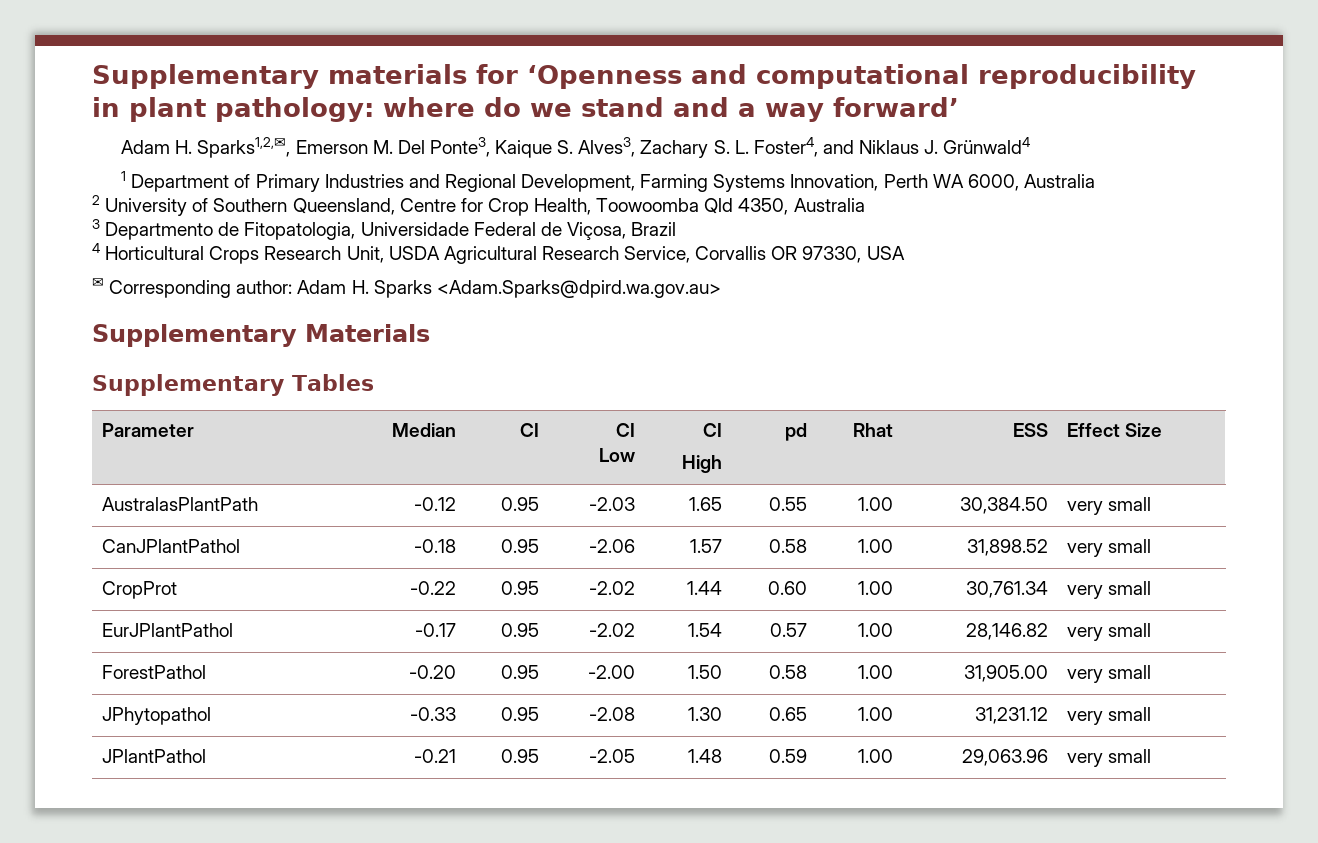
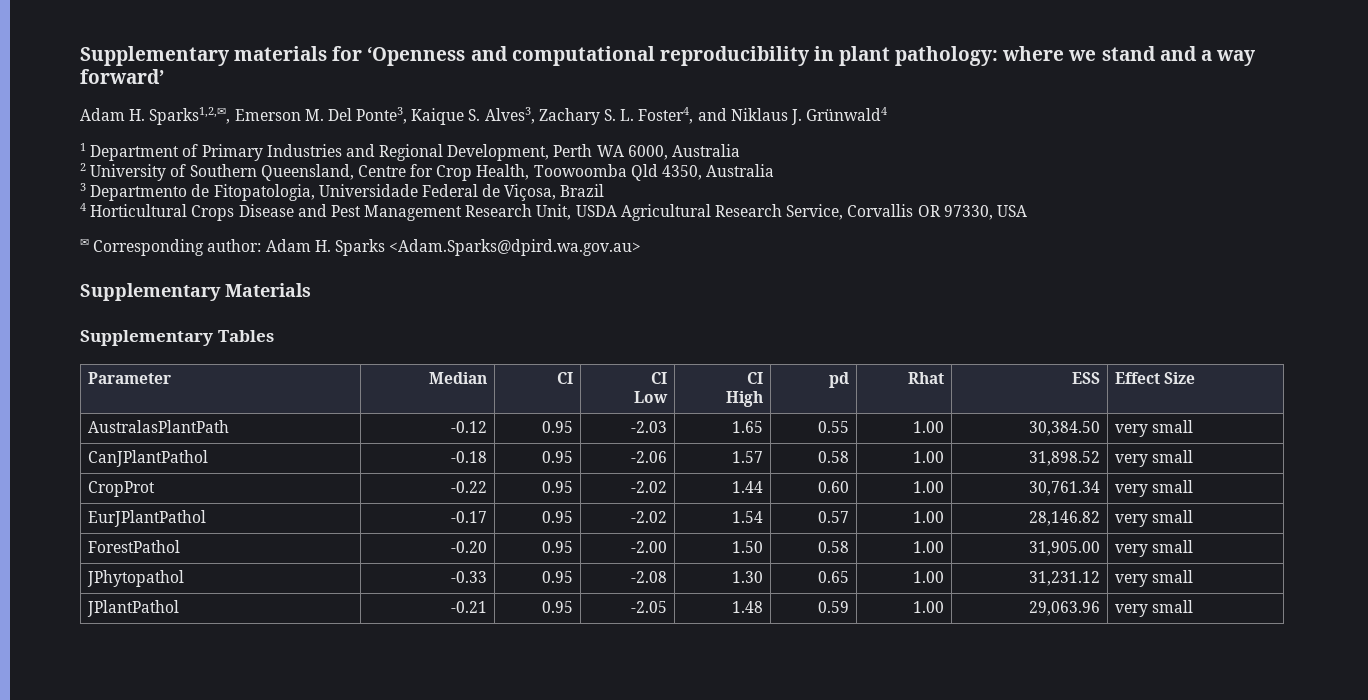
- Supplementary materials for ‘Openness and computational reproducibility in plant pathology: where do we stand and a way forward’
+ Supplementary materials for ‘Openness and computational reproducibility in plant pathology: where we stand and a way forward’
- 1 Department of Primary Industries and Regional Development, Farming Systems Innovation, Perth WA 6000, Australia
+ 1 Department of Primary Industries and Regional Development, Perth WA 6000, Australia
- 4 Horticultural Crops Research Unit, USDA Agricultural Research Service, Corvallis OR 97330, USA
+ 4 Horticultural Crops Disease and Pest Management Research Unit, USDA Agricultural Research Service, Corvallis OR 97330, USA

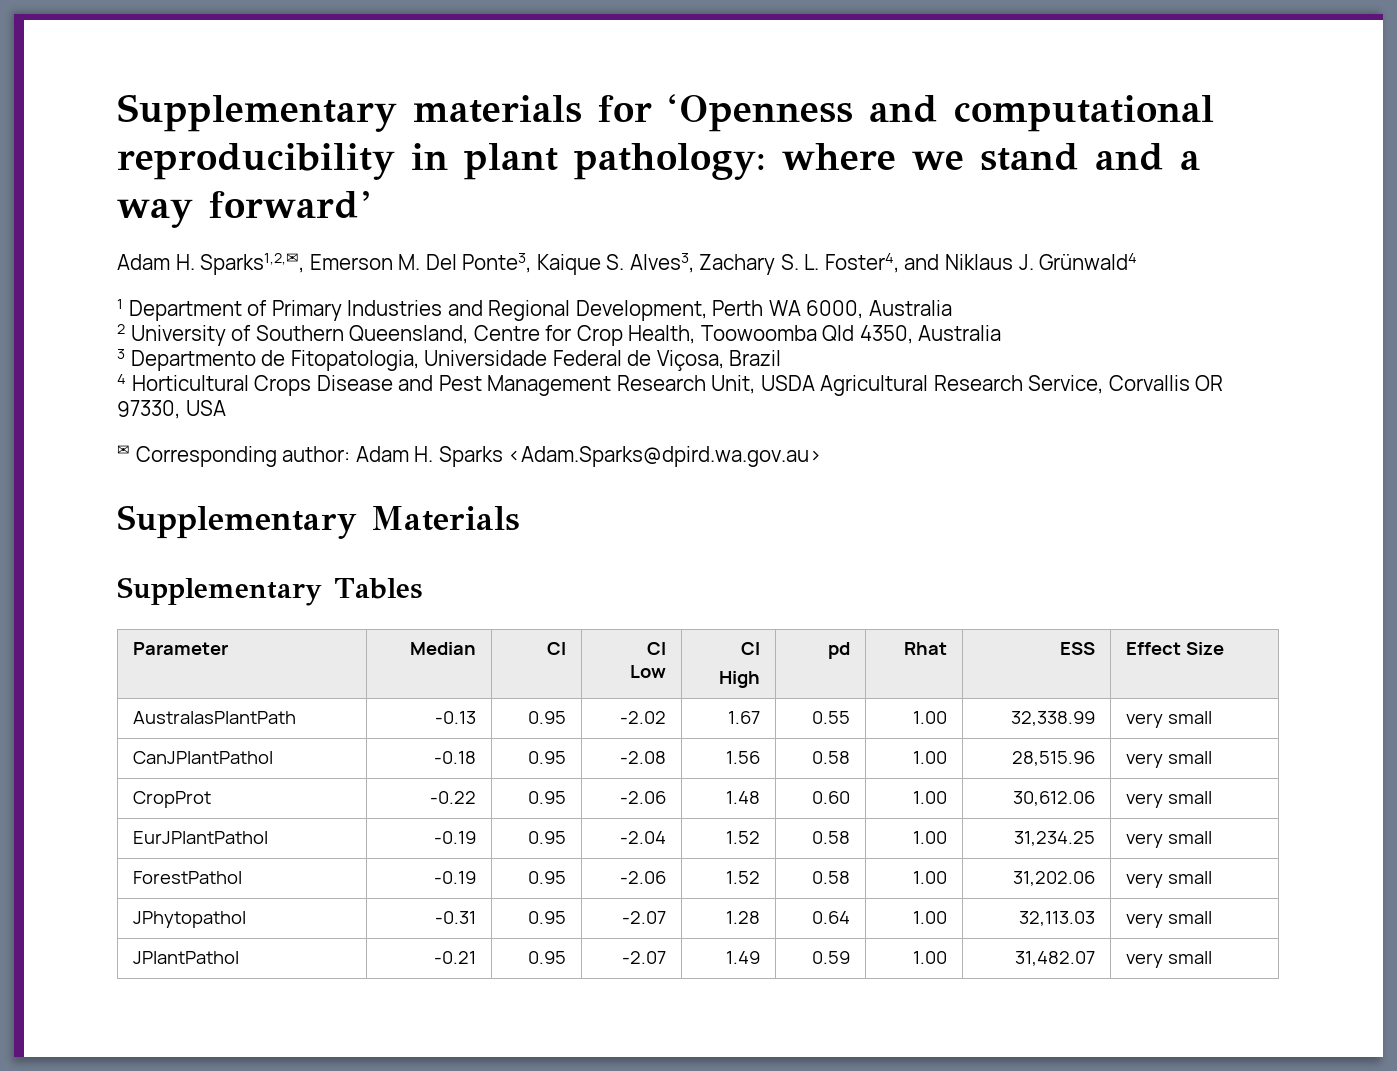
- AustralasPlantPath | -0.12 | 0.95 | -2.03 | 1.65 | 0.55 | 1.00 | 30,384.50 | very small
+ AustralasPlantPath | -0.13 | 0.95 | -2.02 | 1.67 | 0.55 | 1.00 | 32,338.99 | very small
- CanJPlantPathol | -0.18 | 0.95 | -2.06 | 1.57 | 0.58 | 1.00 | 31,898.52 | very small
+ CanJPlantPathol | -0.18 | 0.95 | -2.08 | 1.56 | 0.58 | 1.00 | 28,515.96 | very small
- CropProt | -0.22 | 0.95 | -2.02 | 1.44 | 0.60 | 1.00 | 30,761.34 | very small
+ CropProt | -0.22 | 0.95 | -2.06 | 1.48 | 0.60 | 1.00 | 30,612.06 | very small
- EurJPlantPathol | -0.17 | 0.95 | -2.02 | 1.54 | 0.57 | 1.00 | 28,146.82 | very small
+ EurJPlantPathol | -0.19 | 0.95 | -2.04 | 1.52 | 0.58 | 1.00 | 31,234.25 | very small
- ForestPathol | -0.20 | 0.95 | -2.00 | 1.50 | 0.58 | 1.00 | 31,905.00 | very small
+ ForestPathol | -0.19 | 0.95 | -2.06 | 1.52 | 0.58 | 1.00 | 31,202.06 | very small
- JPhytopathol | -0.33 | 0.95 | -2.08 | 1.30 | 0.65 | 1.00 | 31,231.12 | very small
+ JPhytopathol | -0.31 | 0.95 | -2.07 | 1.28 | 0.64 | 1.00 | 32,113.03 | very small
- JPlantPathol | -0.21 | 0.95 | -2.05 | 1.48 | 0.59 | 1.00 | 29,063.96 | very small
+ JPlantPathol | -0.21 | 0.95 | -2.07 | 1.49 | 0.59 | 1.00 | 31,482.07 | very small

